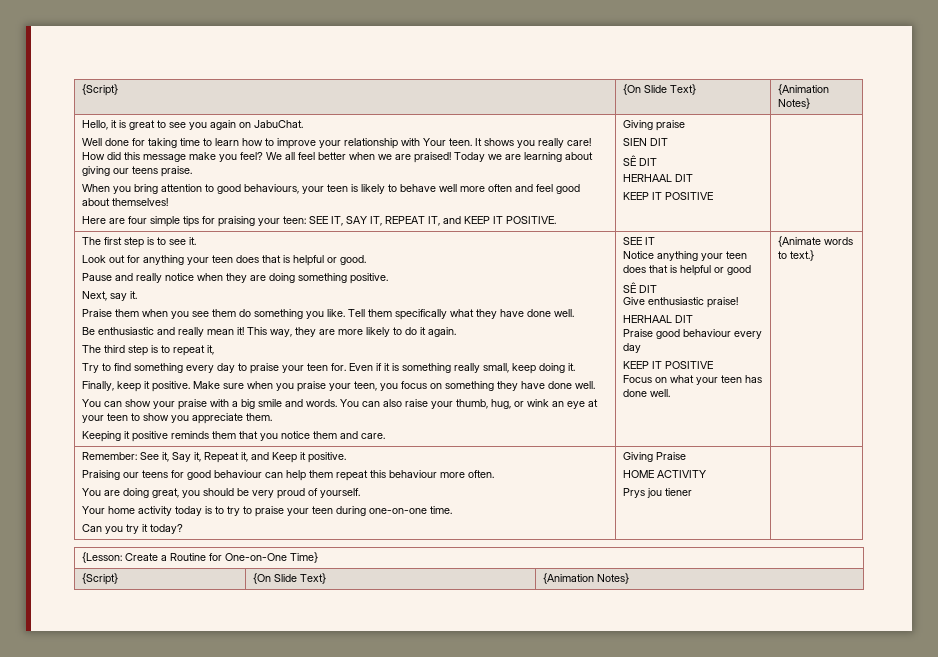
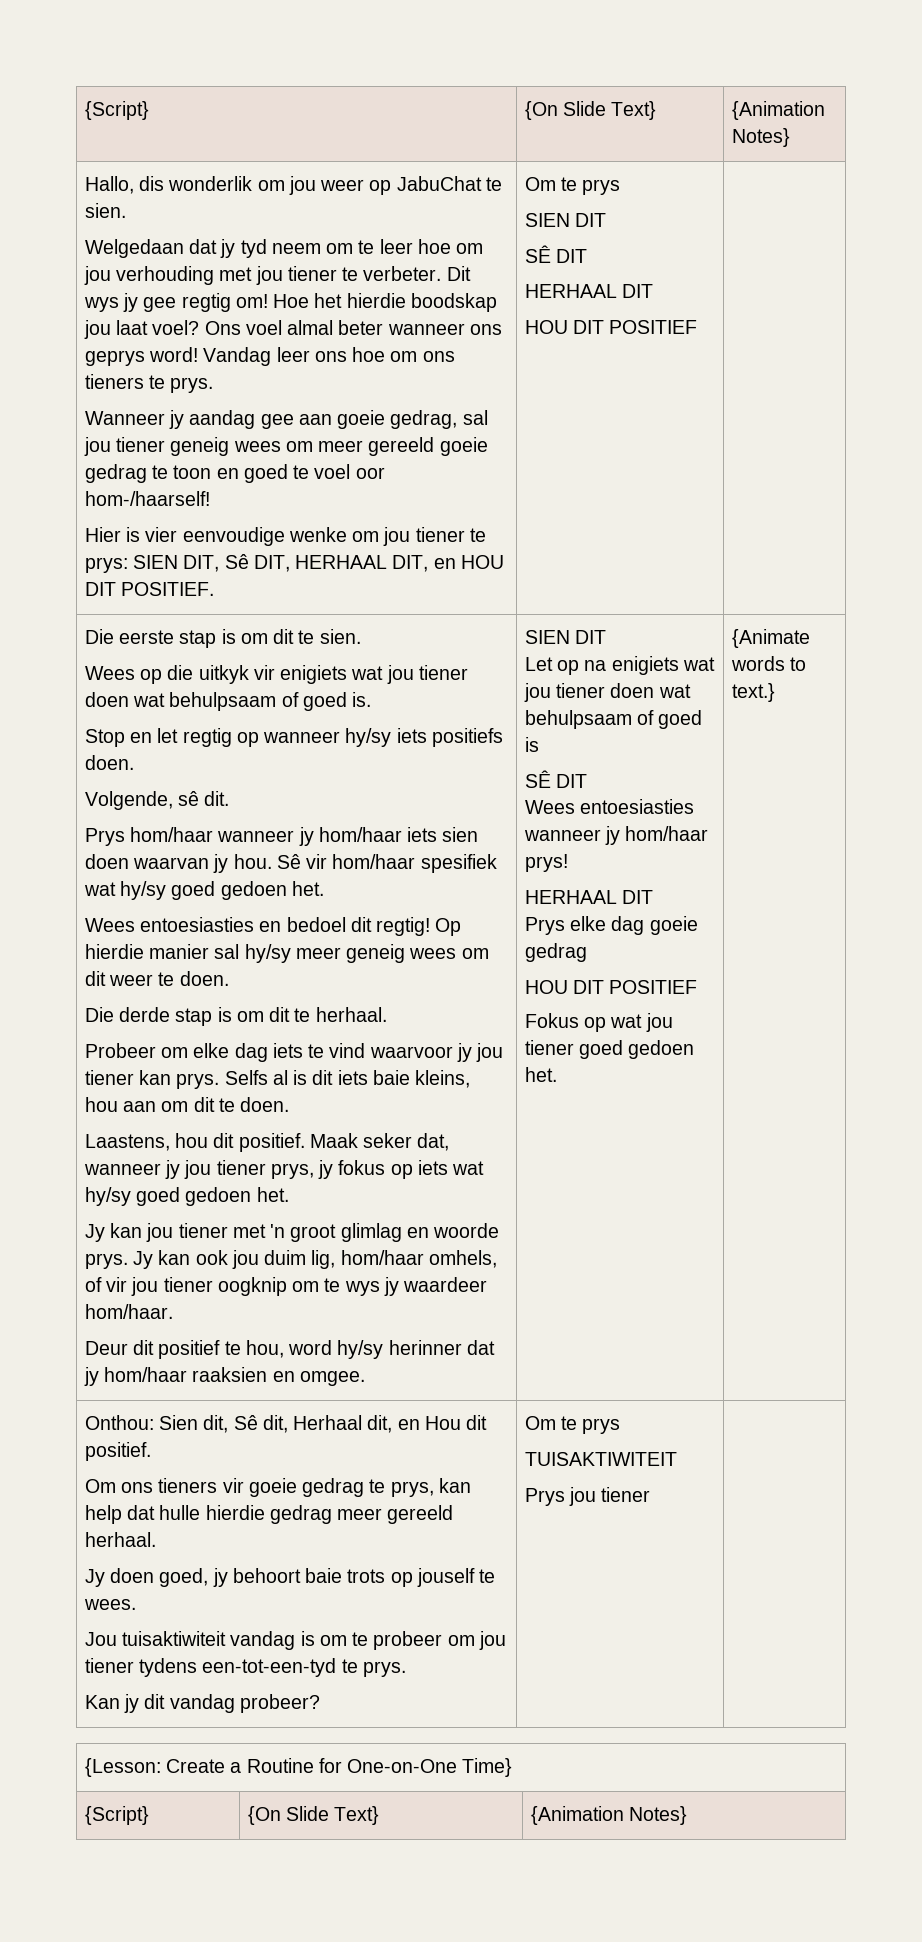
- Hello, it is great to see you again on JabuChat.
- Well done for taking time to learn how to improve your relationship with Your teen. It shows you really care! How did this message make you feel? We all feel better when we are praised! Today we are learning about giving our teens praise.
- When you bring attention to good behaviours, your teen is likely to behave well more often and feel good about themselves!
- Here are four simple tips for praising your teen: SEE IT, SAY IT, REPEAT IT, and KEEP IT POSITIVE. | Giving praise
+ Hallo, dis wonderlik om jou weer op JabuChat te sien.
+ Welgedaan dat jy tyd neem om te leer hoe om jou verhouding met jou tiener te verbeter. Dit wys jy gee regtig om! Hoe het hierdie boodskap jou laat voel? Ons voel almal beter wanneer ons geprys word! Vandag leer ons hoe om ons tieners te prys.
+ Wanneer jy aandag gee aan goeie gedrag, sal jou tiener geneig wees om meer gereeld goeie gedrag te toon en goed te voel oor hom-/haarself!
+ Hier is vier eenvoudige wenke om jou tiener te prys: SIEN DIT, Sê DIT, HERHAAL DIT, en HOU DIT POSITIEF. | Om te prys
- KEEP IT POSITIVE |
- The first step is to see it.
- Look out for anything your teen does that is helpful or good.
- Pause and really notice when they are doing something positive.
- Next, say it.
- Praise them when you see them do something you like. Tell them specifically what they have done well.
- Be enthusiastic and really mean it! This way, they are more likely to do it again.
- The third step is to repeat it,
- Try to find something every day to praise your teen for. Even if it is something really small, keep doing it.
- Finally, keep it positive. Make sure when you praise your teen, you focus on something they have done well.
- You can show your praise with a big smile and words. You can also raise your thumb, hug, or wink an eye at your teen to show you appreciate them.
- Keeping it positive reminds them that you notice them and care. | SEE IT
- Notice anything your teen does that is helpful or good
+ HOU DIT POSITIEF |
+ Die eerste stap is om dit te sien.
+ Wees op die uitkyk vir enigiets wat jou tiener doen wat behulpsaam of goed is.
+ Stop en let regtig op wanneer hy/sy iets positiefs doen.
+ Volgende, sê dit.
+ Prys hom/haar wanneer jy hom/haar iets sien doen waarvan jy hou. Sê vir hom/haar spesifiek wat hy/sy goed gedoen het.
+ Wees entoesiasties en bedoel dit regtig! Op hierdie manier sal hy/sy meer geneig wees om dit weer te doen.
+ Die derde stap is om dit te herhaal.
+ Probeer om elke dag iets te vind waarvoor jy jou tiener kan prys. Selfs al is dit iets baie kleins, hou aan om dit te doen.
+ Laastens, hou dit positief. Maak seker dat, wanneer jy jou tiener prys, jy fokus op iets wat hy/sy goed gedoen het.
+ Jy kan jou tiener met 'n groot glimlag en woorde prys. Jy kan ook jou duim lig, hom/haar omhels, of vir jou tiener oogknip om te wys jy waardeer hom/haar.
+ Deur dit positief te hou, word hy/sy herinner dat jy hom/haar raaksien en omgee. | SIEN DIT
+ Let op na enigiets wat jou tiener doen wat behulpsaam of goed is
  SÊ DIT
- Give enthusiastic praise!
+ Wees entoesiasties wanneer jy hom/haar prys!
  HERHAAL DIT
- Praise good behaviour every day
- KEEP IT POSITIVE
- Focus on what your teen has done well. | {Animate words to text.}
- Remember: See it, Say it, Repeat it, and Keep it positive.
- Praising our teens for good behaviour can help them repeat this behaviour more often.
- You are doing great, you should be very proud of yourself.
- Your home activity today is to try to praise your teen during one-on-one time.
- Can you try it today? | Giving Praise
- HOME ACTIVITY
+ Prys elke dag goeie gedrag
+ HOU DIT POSITIEF
+ Fokus op wat jou tiener goed gedoen het. | {Animate words to text.}
+ Onthou: Sien dit, Sê dit, Herhaal dit, en Hou dit positief.
+ Om ons tieners vir goeie gedrag te prys, kan help dat hulle hierdie gedrag meer gereeld herhaal.
+ Jy doen goed, jy behoort baie trots op jouself te wees.
+ Jou tuisaktiwiteit vandag is om te probeer om jou tiener tydens een-tot-een-tyd te prys.
+ Kan jy dit vandag probeer? | Om te prys
+ TUISAKTIWITEIT

